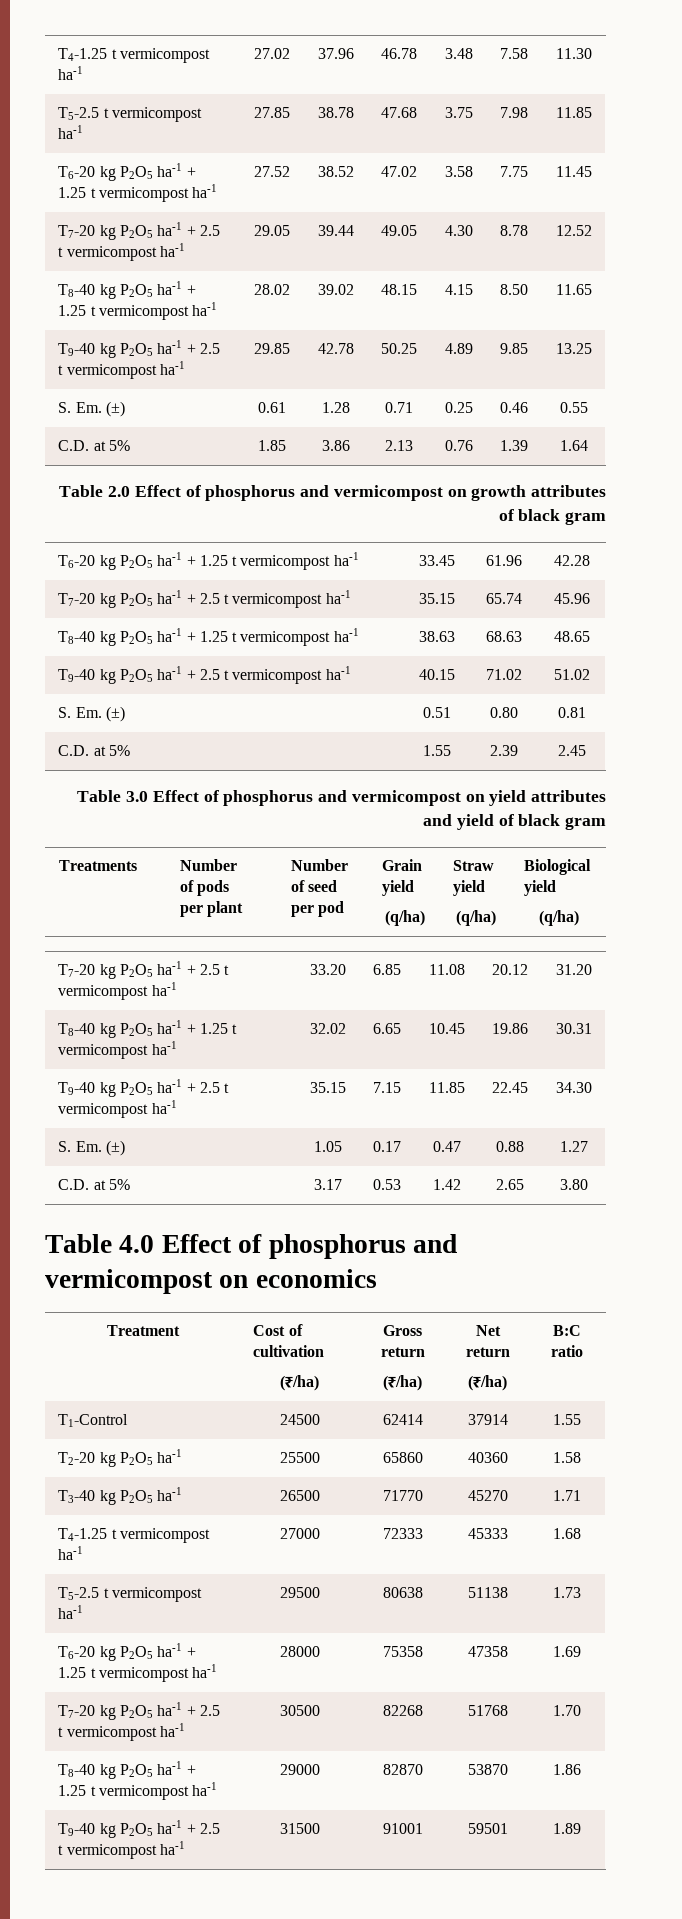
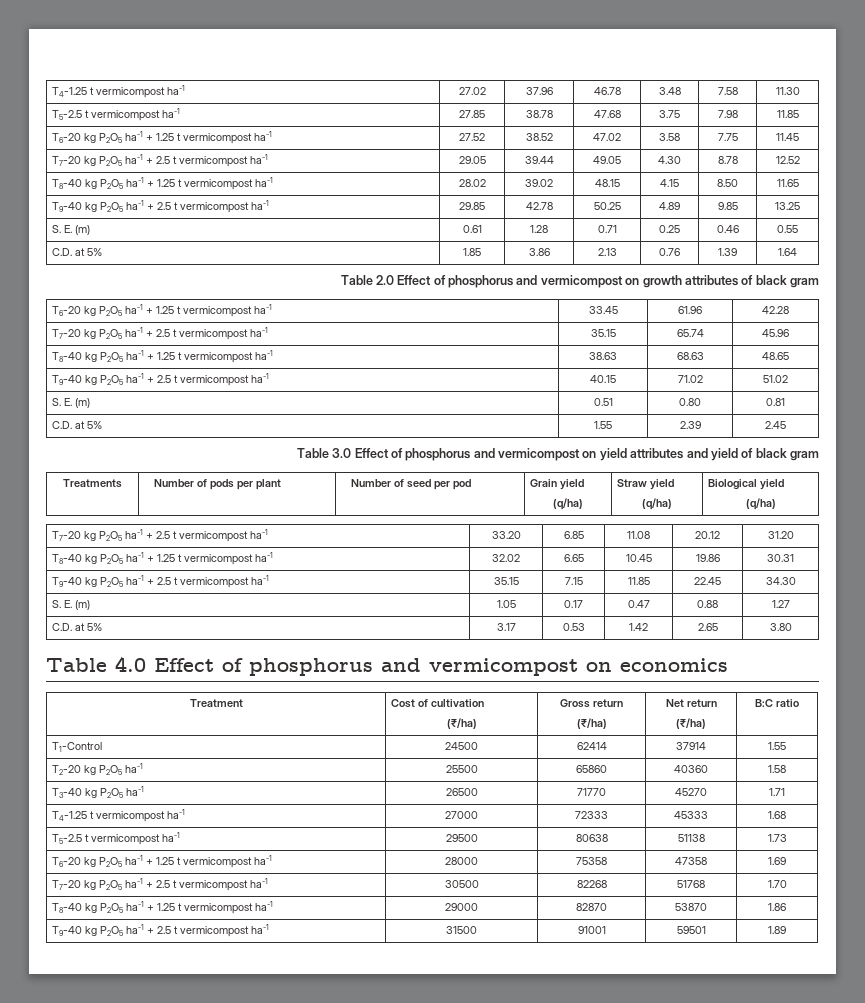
- S. Em. (±) | 0.61 | 1.28 | 0.71 | 0.25 | 0.46 | 0.55
+ S. E. (m) | 0.61 | 1.28 | 0.71 | 0.25 | 0.46 | 0.55
- S. Em. (±) | 0.51 | 0.80 | 0.81
+ S. E. (m) | 0.51 | 0.80 | 0.81
- S. Em. (±) | 1.05 | 0.17 | 0.47 | 0.88 | 1.27
+ S. E. (m) | 1.05 | 0.17 | 0.47 | 0.88 | 1.27

